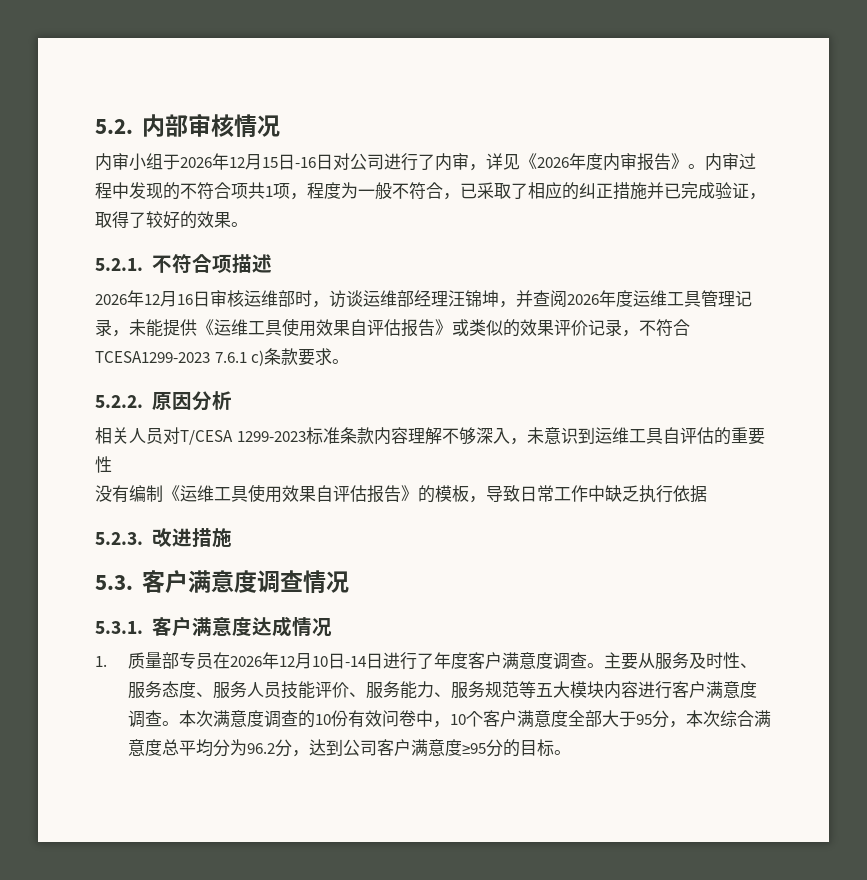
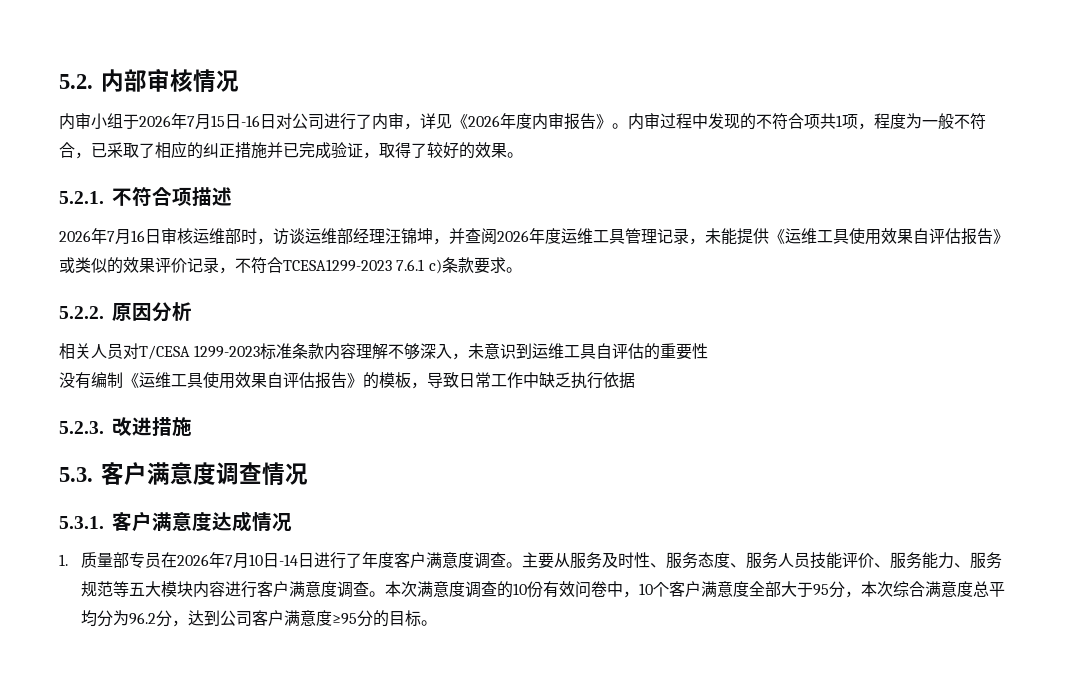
- 内审小组于2026年12月15日-16日对公司进行了内审，详见《2026年度内审报告》。
+ 内审小组于2026年7月15日-16日对公司进行了内审，详见《2026年度内审报告》。
- 2026年12月16日审核运维部时，访谈运维部经理汪锦坤，并查阅2026年度运维工具管理记录，未能提供《运维工具使用效果自评估报告》或类似的效果评价记录，不符合TCESA1299-2023 7.6.1 c)条款要求。
+ 2026年7月16日审核运维部时，访谈运维部经理汪锦坤，并查阅2026年度运维工具管理记录，未能提供《运维工具使用效果自评估报告》或类似的效果评价记录，不符合TCESA1299-2023 7.6.1 c)条款要求。
- 1.质量部专员在2026年12月10日-14日进行了年度客户满意度调查。
+ 1.质量部专员在2026年7月10日-14日进行了年度客户满意度调查。

